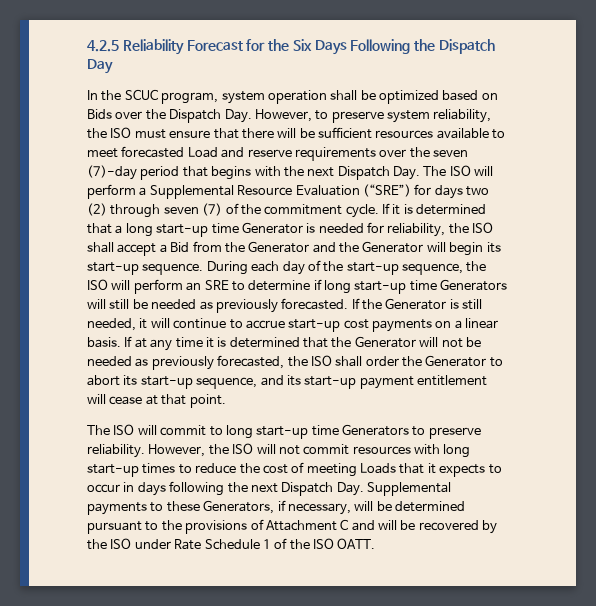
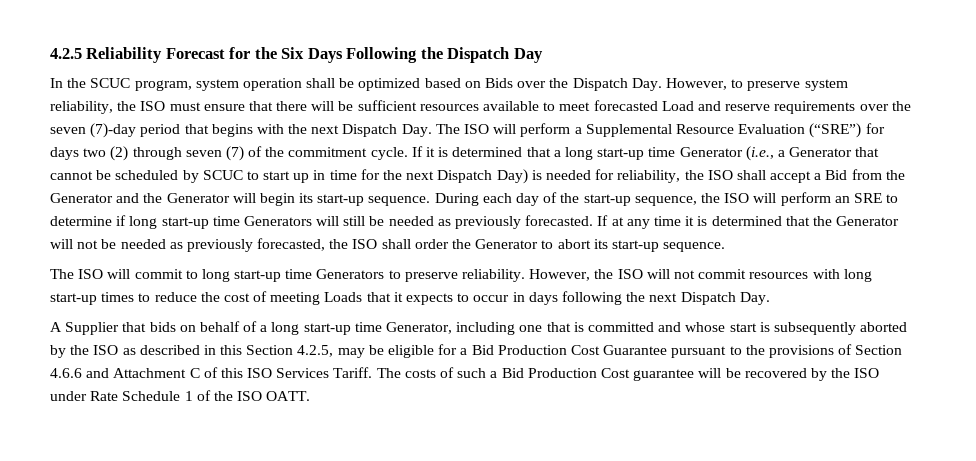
- If it is determined that a long start-up time Generator is needed for reliability, the ISO shall accept a Bid from the Generator and the Generator will begin its start-up sequence.
+ If it is determined that a long start-up time Generator (i.e., a Generator that cannot be scheduled by SCUC to start up in time for the next Dispatch Day) is needed for reliability, the ISO shall accept a Bid from the Generator and the Generator will begin its start-up sequence.
- If the Generator is still needed, it will continue to accrue start-up cost payments on a linear basis. If at any time it is determined that the Generator will not be needed as previously forecasted, the ISO shall order the Generator to abort its start-up sequence, and its start-up payment entitlement will cease at that point.
+ If at any time it is determined that the Generator will not be needed as previously forecasted, the ISO shall order the Generator to abort its start-up sequence.
- However, the ISO will not commit resources with long start-up times to reduce the cost of meeting Loads that it expects to occur in days following the next Dispatch Day. Supplemental payments to these Generators, if necessary, will be determined pursuant to the provisions of Attachment C and will be recovered by the ISO under Rate Schedule 1 of the ISO OATT.
+ However, the ISO will not commit resources with long start-up times to reduce the cost of meeting Loads that it expects to occur in days following the next Dispatch Day.
+ A Supplier that bids on behalf of a long start-up time Generator, including one that is committed and whose start is subsequently aborted by the ISO as described in this Section 4.2.5, may be eligible for a Bid Production Cost Guarantee pursuant to the provisions of Section 4.6.6 and Attachment C of this ISO Services Tariff. The costs of such a Bid Production Cost guarantee will be recovered by the ISO under Rate Schedule 1 of the ISO OATT.

